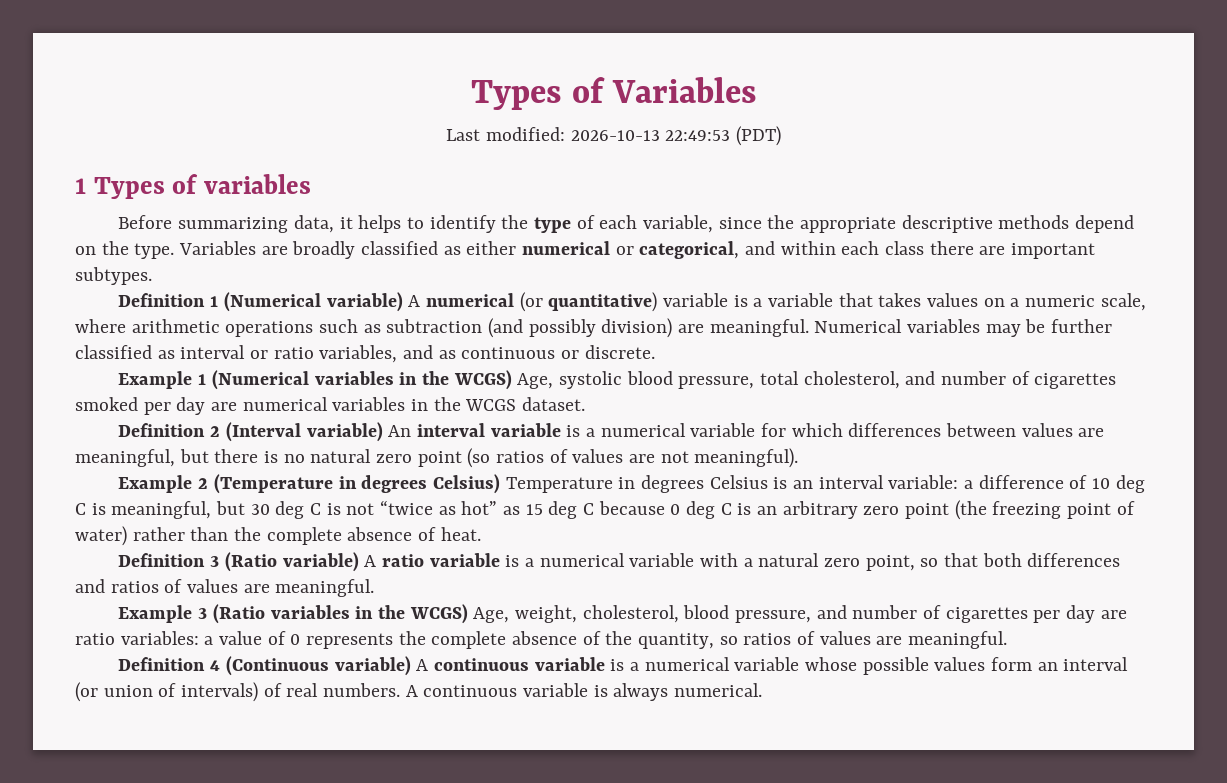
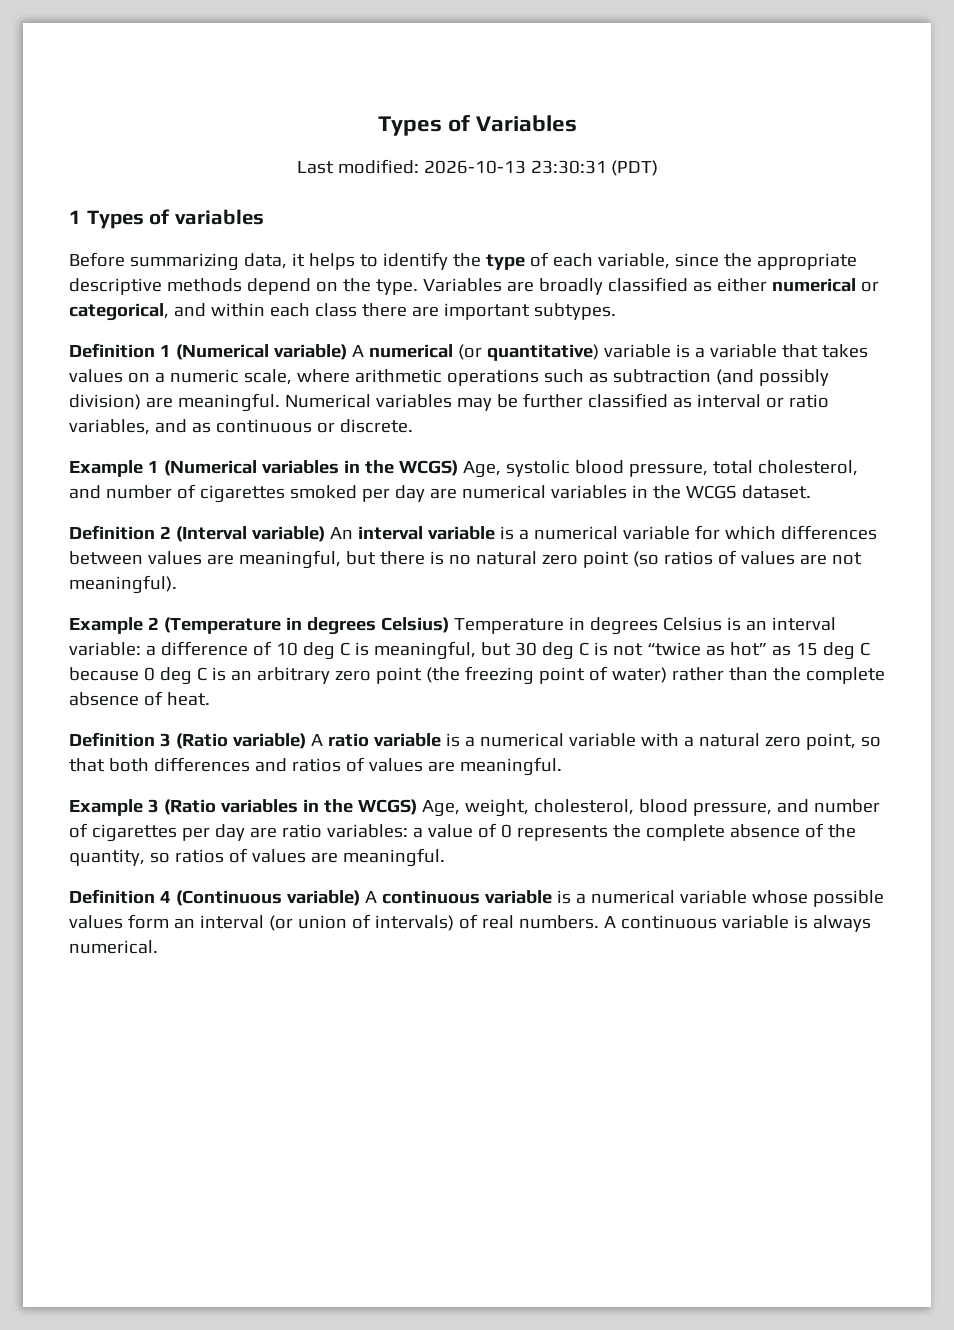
- Last modified: 2026-10-13 22:49:53 (PDT)
+ Last modified: 2026-10-13 23:30:31 (PDT)

